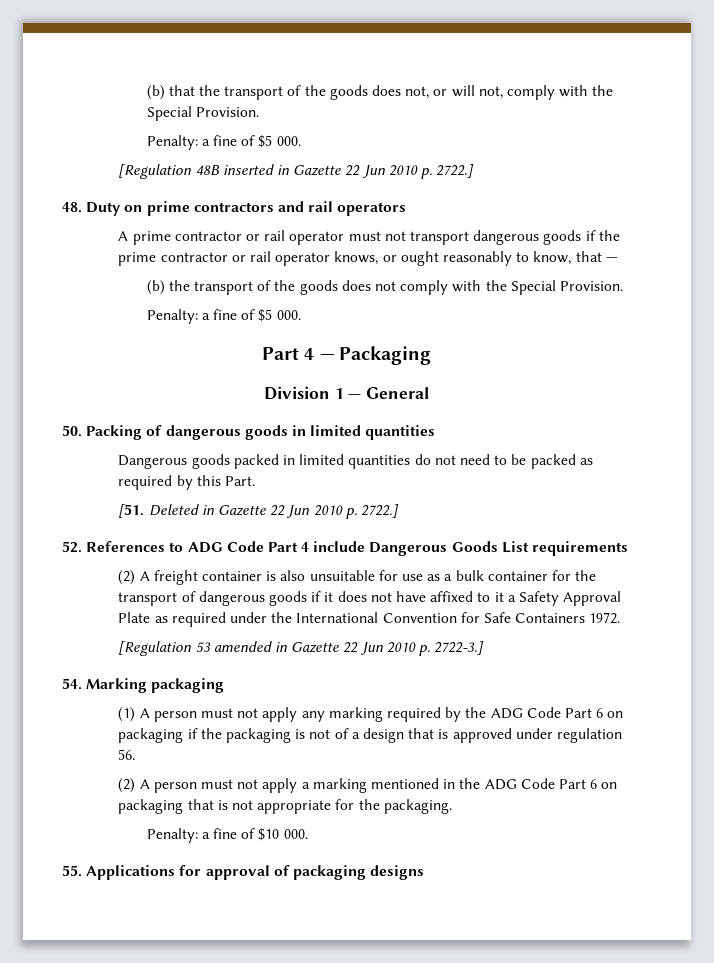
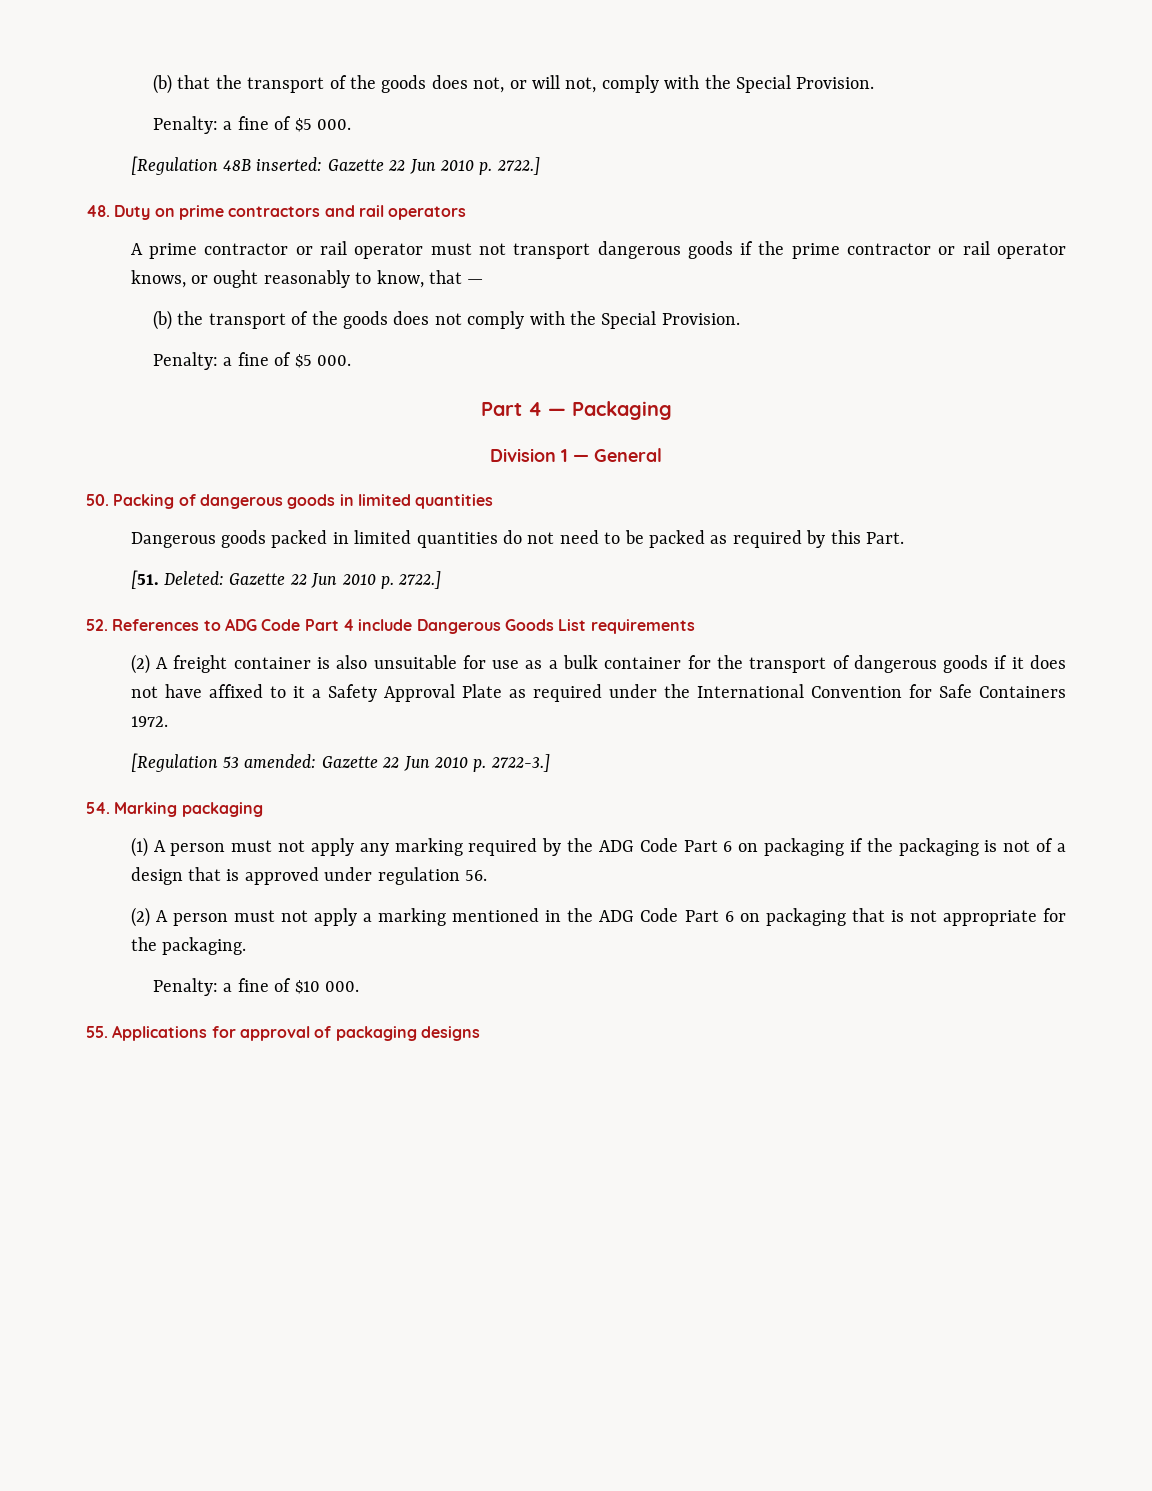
- [Regulation 48B inserted in Gazette 22 Jun 2010 p. 2722.]
+ [Regulation 48B inserted: Gazette 22 Jun 2010 p. 2722.]
- [51. Deleted in Gazette 22 Jun 2010 p. 2722.]
+ [51. Deleted: Gazette 22 Jun 2010 p. 2722.]
- [Regulation 53 amended in Gazette 22 Jun 2010 p. 2722-3.]
+ [Regulation 53 amended: Gazette 22 Jun 2010 p. 2722-3.]

